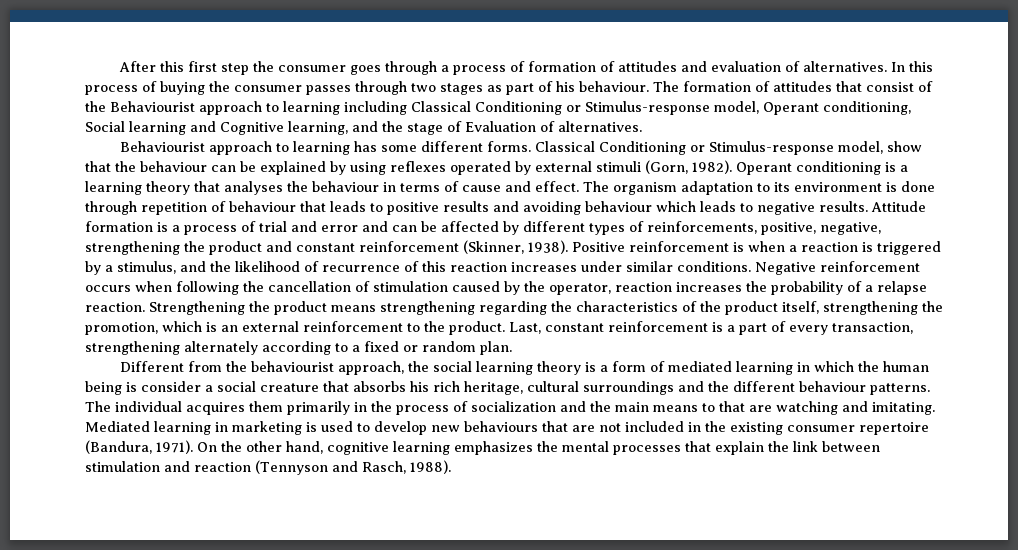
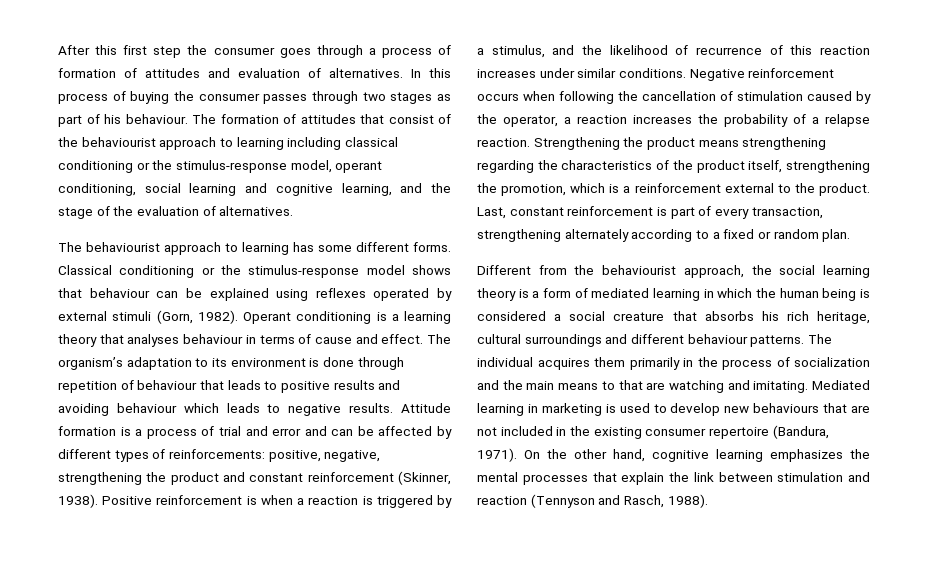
- The formation of attitudes that consist of the Behaviourist approach to learning including Classical Conditioning or Stimulus-response model, Operant conditioning, Social learning and Cognitive learning, and the stage of Evaluation of alternatives.
+ The formation of attitudes that consist of the behaviourist approach to learning including classical conditioning or the stimulus-response model, operant conditioning, social learning and cognitive learning, and the stage of the evaluation of alternatives.
- Behaviourist approach to learning has some different forms.
+ The behaviourist approach to learning has some different forms.
- Classical Conditioning or Stimulus-response model, show that the behaviour can be explained by using reflexes operated by external stimuli (Gorn, 1982).
+ Classical conditioning or the stimulus-response model shows that behaviour can be explained using reflexes operated by external stimuli (Gorn, 1982).
- Operant conditioning is a learning theory that analyses the behaviour in terms of cause and effect.
+ Operant conditioning is a learning theory that analyses behaviour in terms of cause and effect.
- The organism adaptation to its environment is done through repetition of behaviour that leads to positive results and avoiding behaviour which leads to negative results.
+ The organism’s adaptation to its environment is done through repetition of behaviour that leads to positive results and avoiding behaviour which leads to negative results.
- Attitude formation is a process of trial and error and can be affected by different types of reinforcements, positive, negative, strengthening the product and constant reinforcement (Skinner, 1938).
+ Attitude formation is a process of trial and error and can be affected by different types of reinforcements: positive, negative, strengthening the product and constant reinforcement (Skinner, 1938).
- Negative reinforcement occurs when following the cancellation of stimulation caused by the operator, reaction increases the probability of a relapse reaction.
+ Negative reinforcement occurs when following the cancellation of stimulation caused by the operator, a reaction increases the probability of a relapse reaction.
- Strengthening the product means strengthening regarding the characteristics of the product itself, strengthening the promotion, which is an external reinforcement to the product.
+ Strengthening the product means strengthening regarding the characteristics of the product itself, strengthening the promotion, which is a reinforcement external to the product.
- Last, constant reinforcement is a part of every transaction, strengthening alternately according to a fixed or random plan.
+ Last, constant reinforcement is part of every transaction, strengthening alternately according to a fixed or random plan.
- Different from the behaviourist approach, the social learning theory is a form of mediated learning in which the human being is consider a social creature that absorbs his rich heritage, cultural surroundings and the different behaviour patterns.
+ Different from the behaviourist approach, the social learning theory is a form of mediated learning in which the human being is considered a social creature that absorbs his rich heritage, cultural surroundings and different behaviour patterns.

